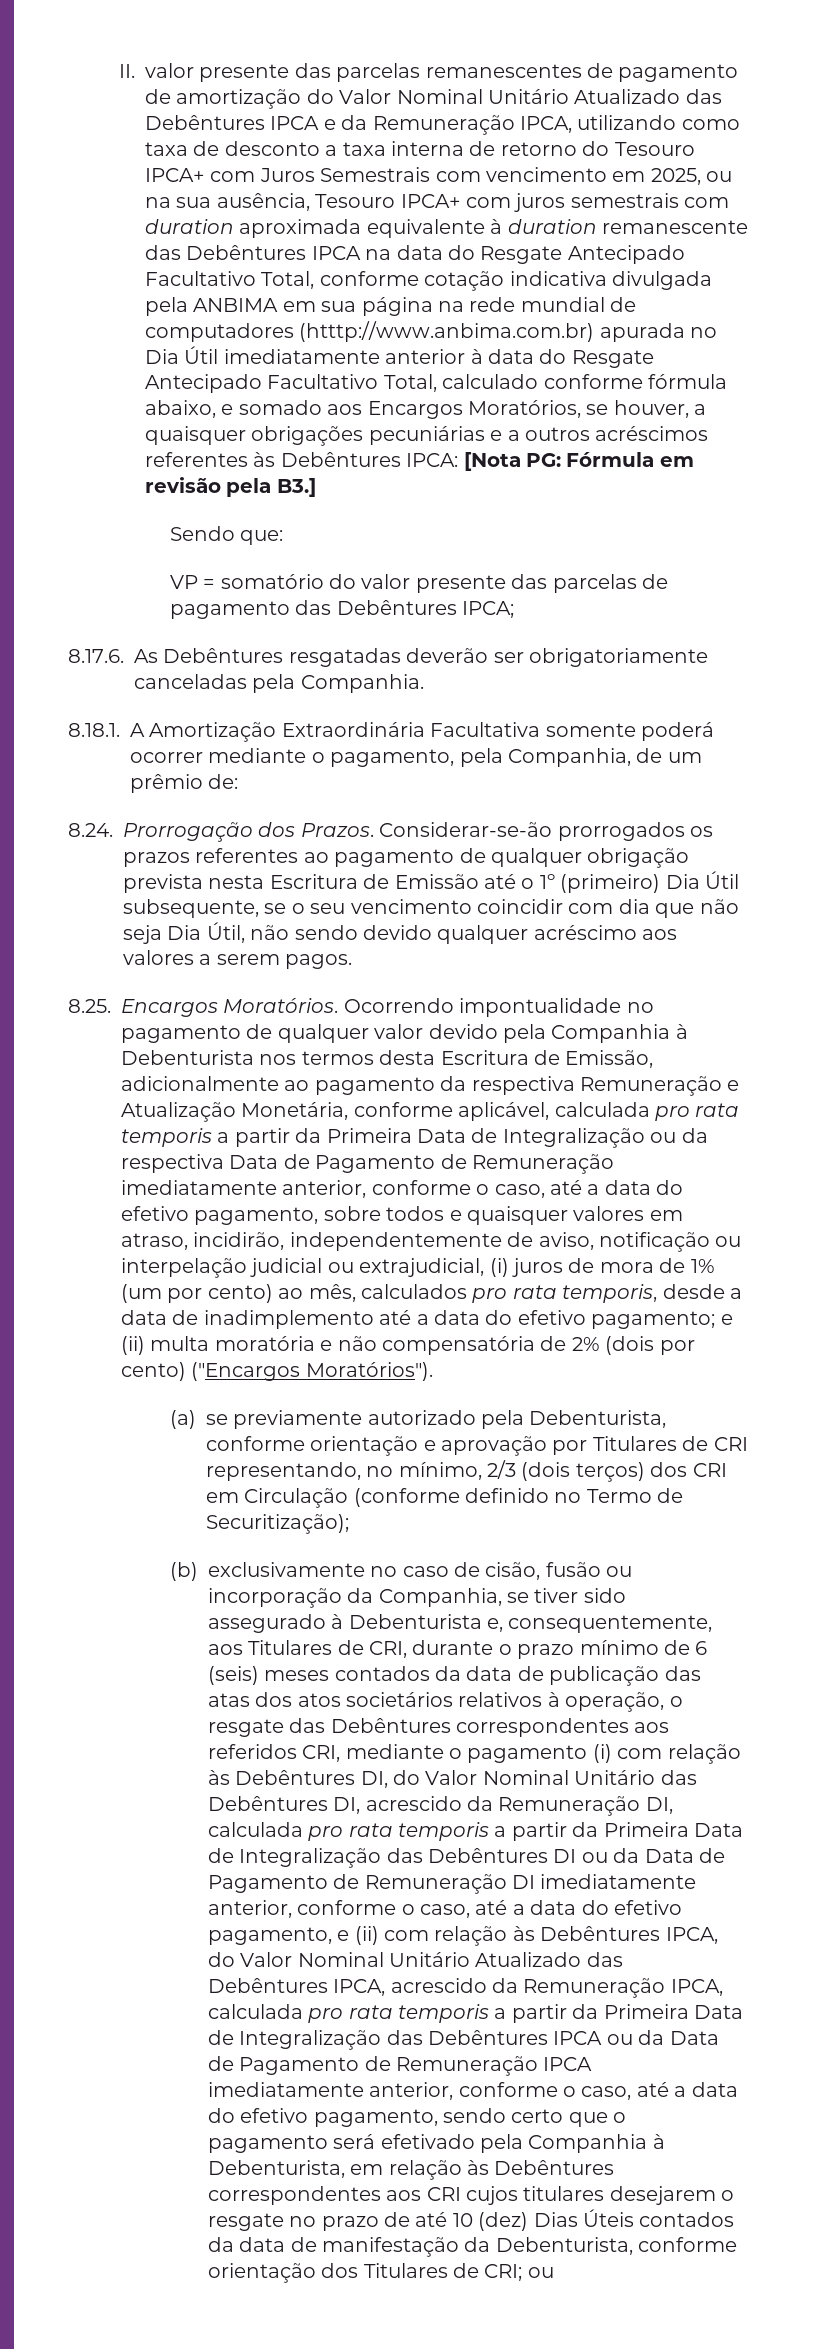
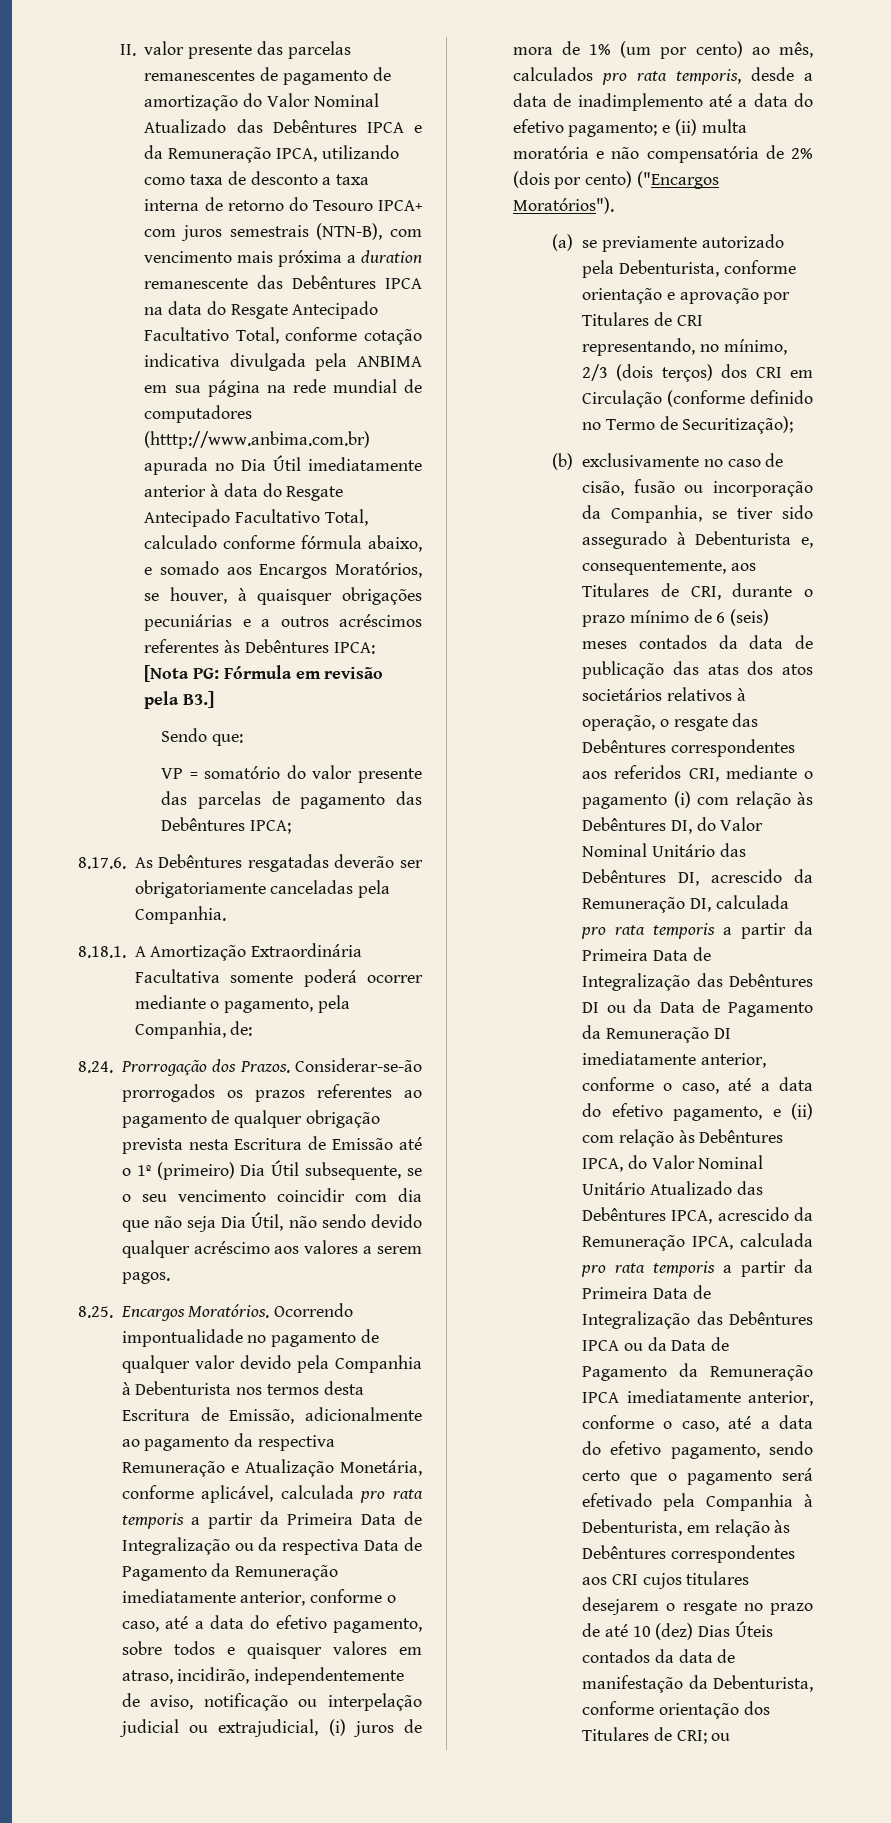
- II. valor presente das parcelas remanescentes de pagamento de amortização do Valor Nominal Unitário Atualizado das Debêntures IPCA e da Remuneração IPCA, utilizando como taxa de desconto a taxa interna de retorno do Tesouro IPCA+ com Juros Semestrais com vencimento em 2025, ou na sua ausência, Tesouro IPCA+ com juros semestrais com duration aproximada equivalente à duration remanescente das Debêntures IPCA na data do Resgate Antecipado Facultativo Total, conforme cotação indicativa divulgada pela ANBIMA em sua página na rede mundial de computadores (htttp://www.anbima.com.br) apurada no Dia Útil imediatamente anterior à data do Resgate Antecipado Facultativo Total, calculado conforme fórmula abaixo, e somado aos Encargos Moratórios, se houver, a quaisquer obrigações pecuniárias e a outros acréscimos referentes às Debêntures IPCA:
+ II. valor presente das parcelas remanescentes de pagamento de amortização do Valor Nominal Atualizado das Debêntures IPCA e da Remuneração IPCA, utilizando como taxa de desconto a taxa interna de retorno do Tesouro IPCA+ com juros semestrais (NTN-B), com vencimento mais próxima a duration remanescente das Debêntures IPCA na data do Resgate Antecipado Facultativo Total, conforme cotação indicativa divulgada pela ANBIMA em sua página na rede mundial de computadores (htttp://www.anbima.com.br) apurada no Dia Útil imediatamente anterior à data do Resgate Antecipado Facultativo Total, calculado conforme fórmula abaixo, e somado aos Encargos Moratórios, se houver, à quaisquer obrigações pecuniárias e a outros acréscimos referentes às Debêntures IPCA:
- 8.18.1. A Amortização Extraordinária Facultativa somente poderá ocorrer mediante o pagamento, pela Companhia, de um prêmio de:
+ 8.18.1. A Amortização Extraordinária Facultativa somente poderá ocorrer mediante o pagamento, pela Companhia, de:
- Ocorrendo impontualidade no pagamento de qualquer valor devido pela Companhia à Debenturista nos termos desta Escritura de Emissão, adicionalmente ao pagamento da respectiva Remuneração e Atualização Monetária, conforme aplicável, calculada pro rata temporis a partir da Primeira Data de Integralização ou da respectiva Data de Pagamento de Remuneração imediatamente anterior, conforme o caso, até a data do efetivo pagamento, sobre todos e quaisquer valores em atraso, incidirão, independentemente de aviso, notificação ou interpelação judicial ou extrajudicial, (i) juros de mora de 1% (um por cento) ao mês, calculados pro rata temporis, desde a data de inadimplemento até a data do efetivo pagamento;
+ Ocorrendo impontualidade no pagamento de qualquer valor devido pela Companhia à Debenturista nos termos desta Escritura de Emissão, adicionalmente ao pagamento da respectiva Remuneração e Atualização Monetária, conforme aplicável, calculada pro rata temporis a partir da Primeira Data de Integralização ou da respectiva Data de Pagamento da Remuneração imediatamente anterior, conforme o caso, até a data do efetivo pagamento, sobre todos e quaisquer valores em atraso, incidirão, independentemente de aviso, notificação ou interpelação judicial ou extrajudicial, (i) juros de mora de 1% (um por cento) ao mês, calculados pro rata temporis, desde a data de inadimplemento até a data do efetivo pagamento;
- (b) exclusivamente no caso de cisão, fusão ou incorporação da Companhia, se tiver sido assegurado à Debenturista e, consequentemente, aos Titulares de CRI, durante o prazo mínimo de 6 (seis) meses contados da data de publicação das atas dos atos societários relativos à operação, o resgate das Debêntures correspondentes aos referidos CRI, mediante o pagamento (i) com relação às Debêntures DI, do Valor Nominal Unitário das Debêntures DI, acrescido da Remuneração DI, calculada pro rata temporis a partir da Primeira Data de Integralização das Debêntures DI ou da Data de Pagamento de Remuneração DI imediatamente anterior, conforme o caso, até a data do efetivo pagamento, e (ii) com relação às Debêntures IPCA, do Valor Nominal Unitário Atualizado das Debêntures IPCA, acrescido da Remuneração IPCA, calculada pro rata temporis a partir da Primeira Data de Integralização das Debêntures IPCA ou da Data de Pagamento de Remuneração IPCA imediatamente anterior, conforme o caso, até a data do efetivo pagamento, sendo certo que o pagamento será efetivado pela Companhia à Debenturista, em relação às Debêntures correspondentes aos CRI cujos titulares desejarem o resgate no prazo de até 10 (dez) Dias Úteis contados da data de manifestação da Debenturista, conforme orientação dos Titulares de CRI;
+ (b) exclusivamente no caso de cisão, fusão ou incorporação da Companhia, se tiver sido assegurado à Debenturista e, consequentemente, aos Titulares de CRI, durante o prazo mínimo de 6 (seis) meses contados da data de publicação das atas dos atos societários relativos à operação, o resgate das Debêntures correspondentes aos referidos CRI, mediante o pagamento (i) com relação às Debêntures DI, do Valor Nominal Unitário das Debêntures DI, acrescido da Remuneração DI, calculada pro rata temporis a partir da Primeira Data de Integralização das Debêntures DI ou da Data de Pagamento da Remuneração DI imediatamente anterior, conforme o caso, até a data do efetivo pagamento, e (ii) com relação às Debêntures IPCA, do Valor Nominal Unitário Atualizado das Debêntures IPCA, acrescido da Remuneração IPCA, calculada pro rata temporis a partir da Primeira Data de Integralização das Debêntures IPCA ou da Data de Pagamento da Remuneração IPCA imediatamente anterior, conforme o caso, até a data do efetivo pagamento, sendo certo que o pagamento será efetivado pela Companhia à Debenturista, em relação às Debêntures correspondentes aos CRI cujos titulares desejarem o resgate no prazo de até 10 (dez) Dias Úteis contados da data de manifestação da Debenturista, conforme orientação dos Titulares de CRI;

